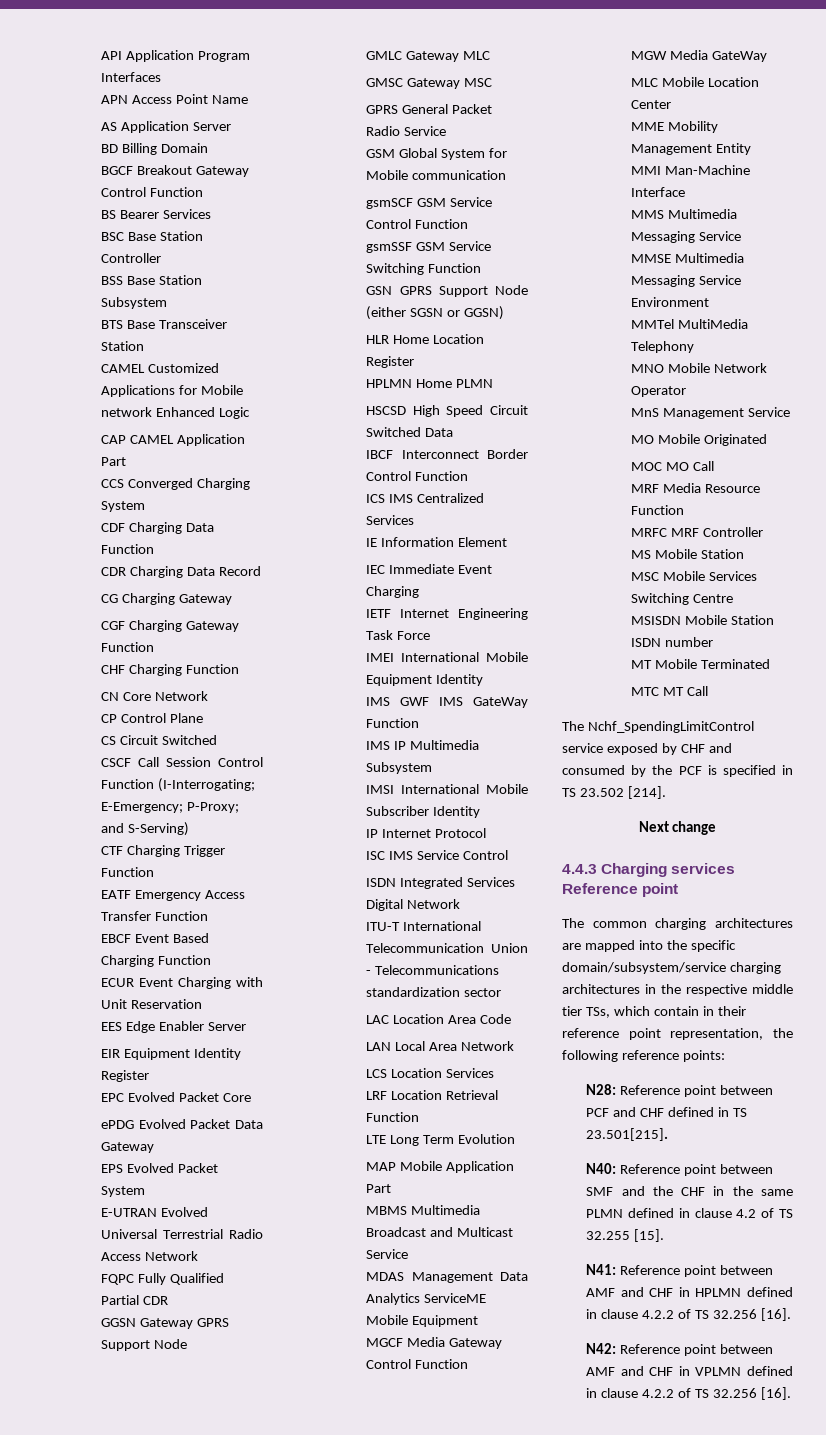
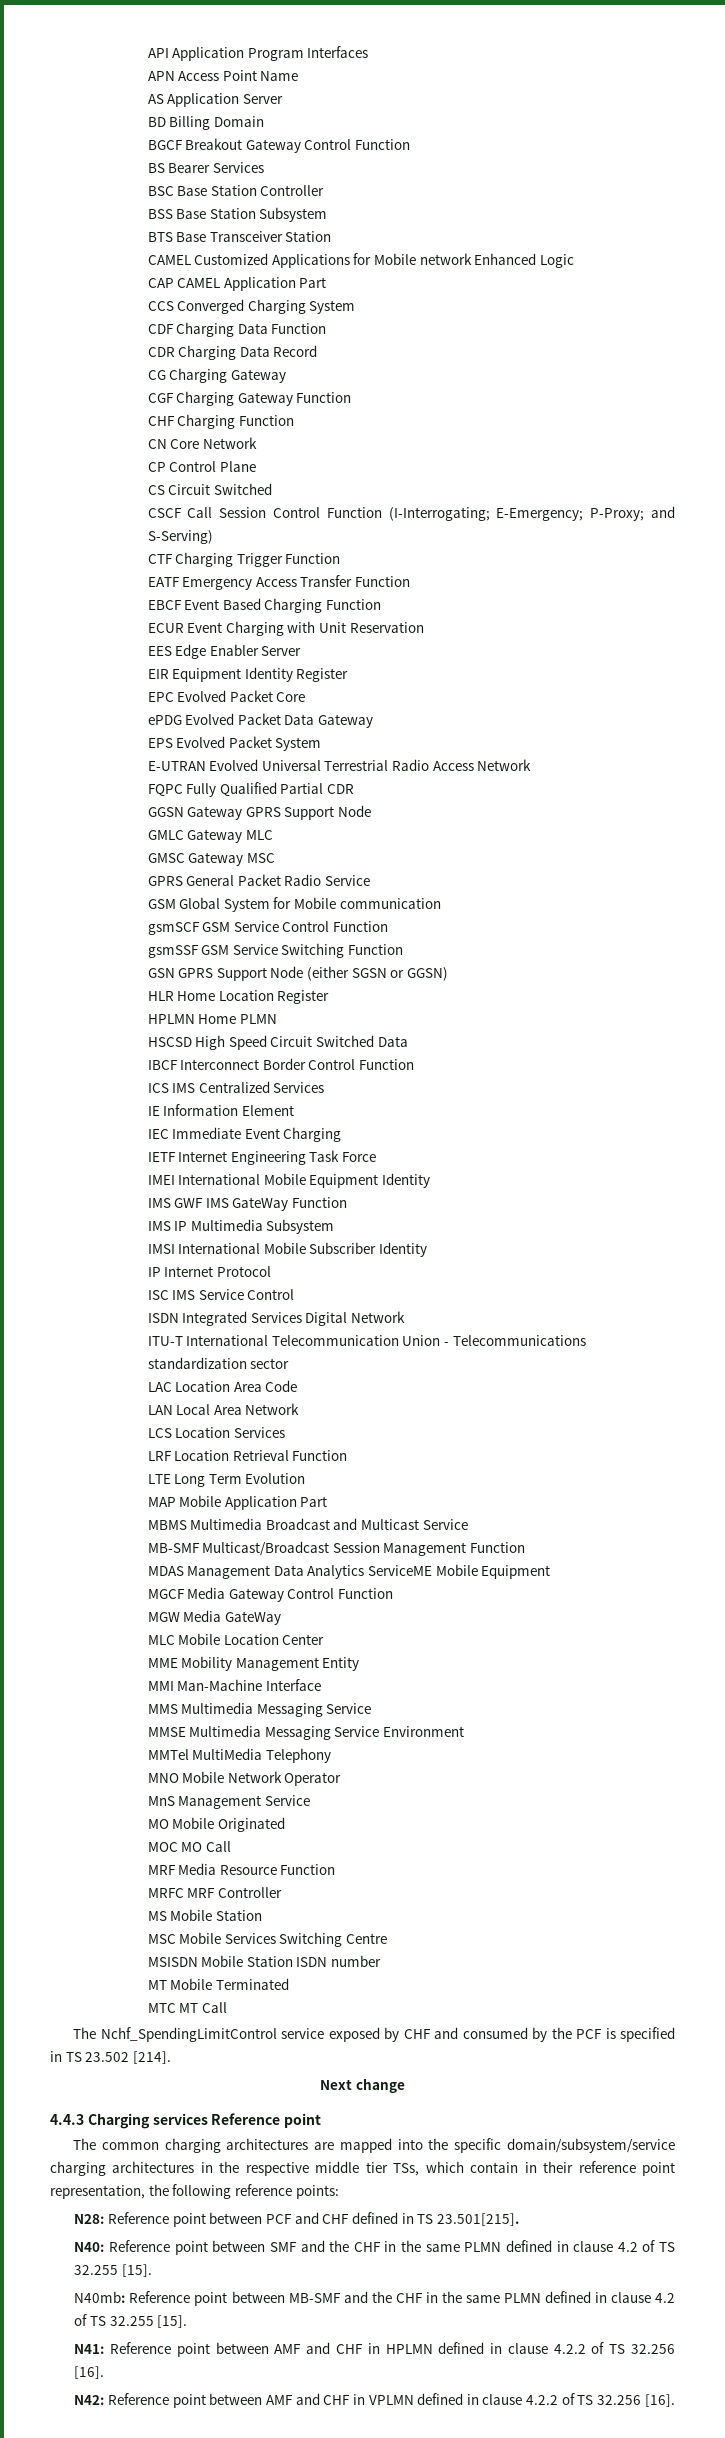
+ MB-SMF Multicast/Broadcast Session Management Function
+ N40mb: Reference point between MB-SMF and the CHF in the same PLMN defined in clause 4.2 of TS 32.255 [15].

